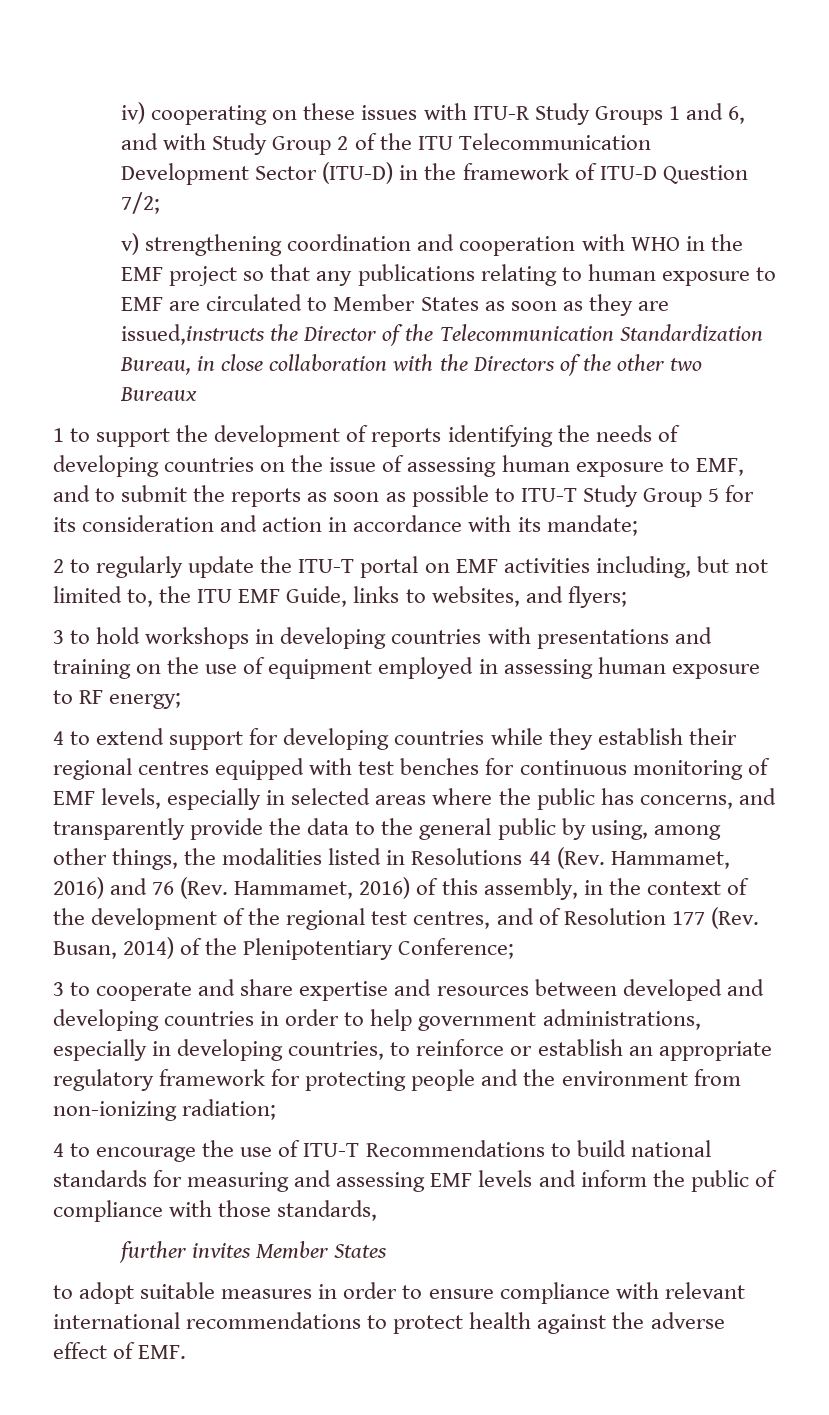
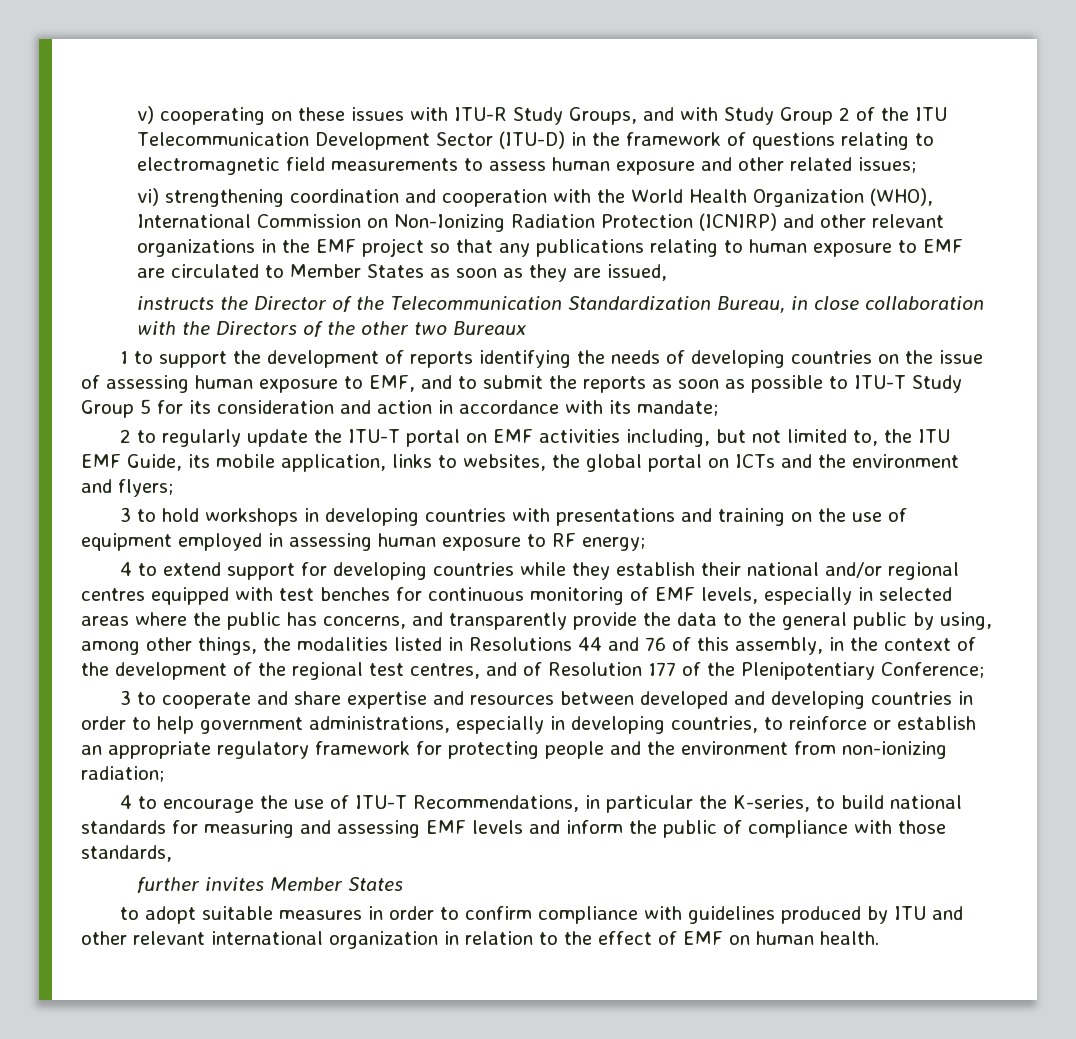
- iv) cooperating on these issues with ITU-R Study Groups 1 and 6, and with Study Group 2 of the ITU Telecommunication Development Sector (ITU-D) in the framework of ITU-D Question 7/2;
- v) strengthening coordination and cooperation with WHO in the EMF project so that any publications relating to human exposure to EMF are circulated to Member States as soon as they are issued,instructs the Director of the Telecommunication Standardization Bureau, in close collaboration with the Directors of the other two Bureaux
+ v) cooperating on these issues with ITU-R Study Groups, and with Study Group 2 of the ITU Telecommunication Development Sector (ITU-D) in the framework of questions relating to electromagnetic field measurements to assess human exposure and other related issues;
+ vi) strengthening coordination and cooperation with the World Health Organization (WHO), International Commission on Non-Ionizing Radiation Protection (ICNIRP) and other relevant organizations in the EMF project so that any publications relating to human exposure to EMF are circulated to Member States as soon as they are issued,
+ instructs the Director of the Telecommunication Standardization Bureau, in close collaboration with the Directors of the other two Bureaux
- 2 to regularly update the ITU-T portal on EMF activities including, but not limited to, the ITU EMF Guide, links to websites, and flyers;
+ 2 to regularly update the ITU-T portal on EMF activities including, but not limited to, the ITU EMF Guide, its mobile application, links to websites, the global portal on ICTs and the environment and flyers;
- 4 to extend support for developing countries while they establish their regional centres equipped with test benches for continuous monitoring of EMF levels, especially in selected areas where the public has concerns, and transparently provide the data to the general public by using, among other things, the modalities listed in Resolutions 44 (Rev. Hammamet, 2016) and 76 (Rev. Hammamet, 2016) of this assembly, in the context of the development of the regional test centres, and of Resolution 177 (Rev. Busan, 2014) of the Plenipotentiary Conference;
+ 4 to extend support for developing countries while they establish their national and/or regional centres equipped with test benches for continuous monitoring of EMF levels, especially in selected areas where the public has concerns, and transparently provide the data to the general public by using, among other things, the modalities listed in Resolutions 44 and 76 of this assembly, in the context of the development of the regional test centres, and of Resolution 177 of the Plenipotentiary Conference;
- 4 to encourage the use of ITU-T Recommendations to build national standards for measuring and assessing EMF levels and inform the public of compliance with those standards,
+ 4 to encourage the use of ITU-T Recommendations, in particular the K-series, to build national standards for measuring and assessing EMF levels and inform the public of compliance with those standards,
- to adopt suitable measures in order to ensure compliance with relevant international recommendations to protect health against the adverse effect of EMF.
+ to adopt suitable measures in order to confirm compliance with guidelines produced by ITU and other relevant international organization in relation to the effect of EMF on human health.

